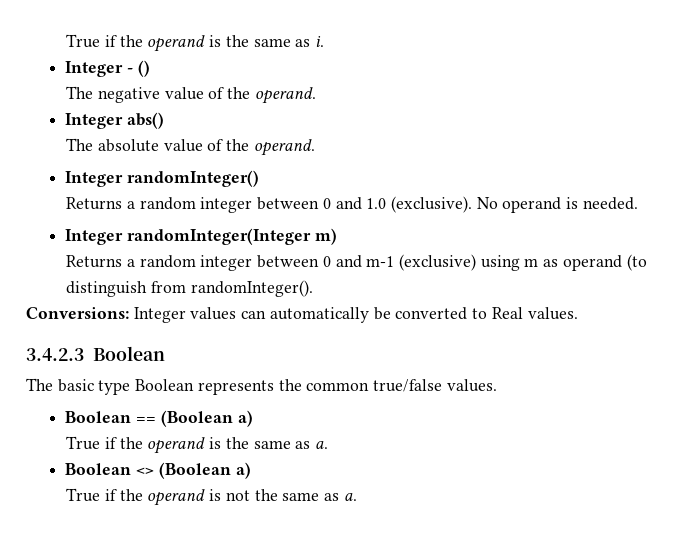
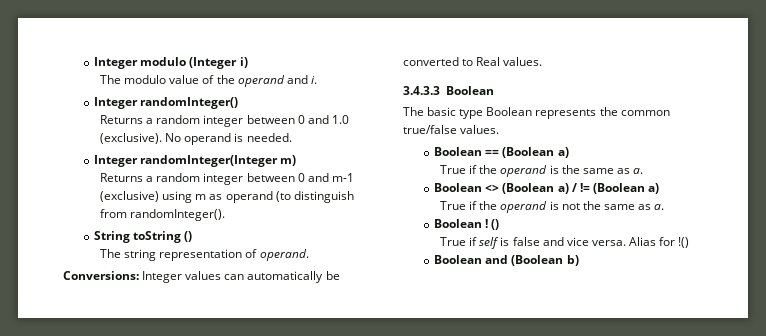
- True if the operand is the same as i.
- Integer - ()
- The negative value of the operand.
- Integer abs()
- The absolute value of the operand.
+ Integer modulo (Integer i)
+ The modulo value of the operand and i.
+ String toString ()
+ The string representation of operand.
- 3.4.2.3 Boolean
+ 3.4.3.3 Boolean
- Boolean <> (Boolean a)
+ Boolean <> (Boolean a) / != (Boolean a)
+ Boolean ! ()
+ True if self is false and vice versa. Alias for !()
+ Boolean and (Boolean b)

